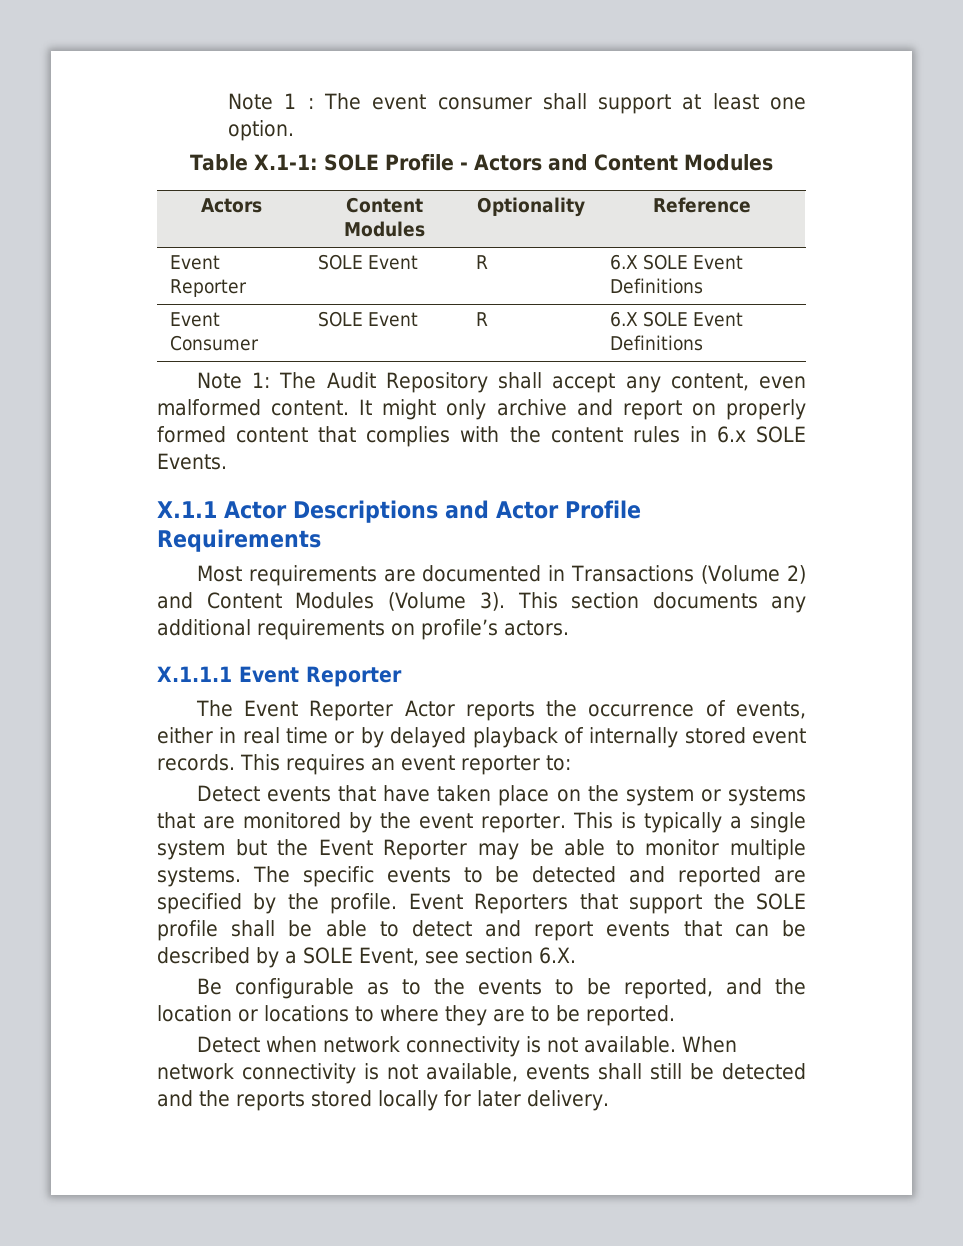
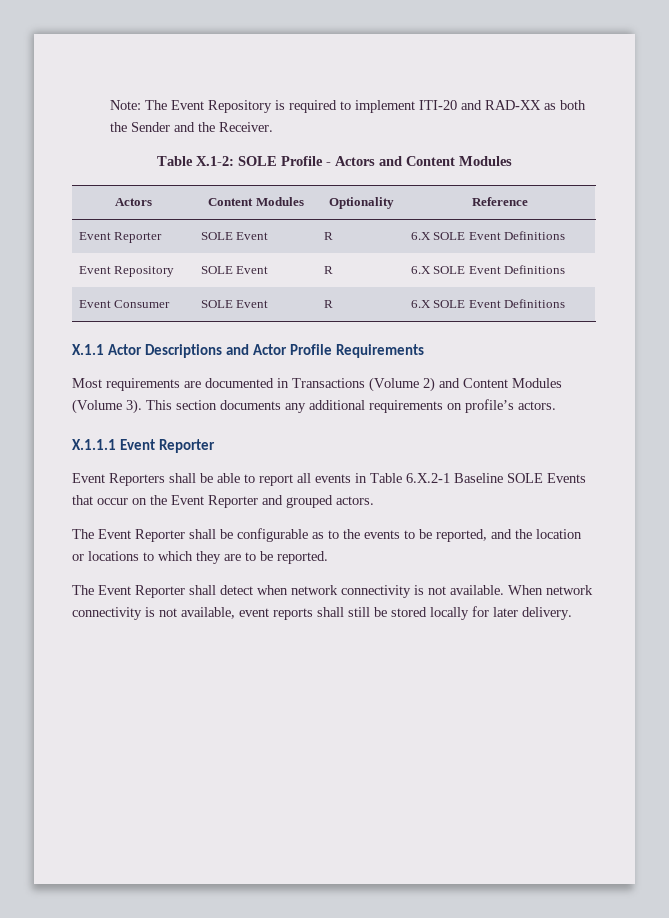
- Note 1 : The event consumer shall support at least one option.
- Table X.1-1: SOLE Profile - Actors and Content Modules
+ Note: The Event Repository is required to implement ITI-20 and RAD-XX as both the Sender and the Receiver.
+ Table X.1-2: SOLE Profile - Actors and Content Modules
+ Event Repository | SOLE Event | R | 6.X SOLE Event Definitions
- Note 1: The Audit Repository shall accept any content, even malformed content. It might only archive and report on properly formed content that complies with the content rules in 6.x SOLE Events.
- The Event Reporter Actor reports the occurrence of events, either in real time or by delayed playback of internally stored event records. This requires an event reporter to:
- Detect events that have taken place on the system or systems that are monitored by the event reporter. This is typically a single system but the Event Reporter may be able to monitor multiple systems. The specific events to be detected and reported are specified by the profile. Event Reporters that support the SOLE profile shall be able to detect and report events that can be described by a SOLE Event, see section 6.X.
- Be configurable as to the events to be reported, and the location or locations to where they are to be reported.
+ Event Reporters shall be able to report all events in Table 6.X.2-1 Baseline SOLE Events that occur on the Event Reporter and grouped actors.
+ The Event Reporter shall be configurable as to the events to be reported, and the location or locations to which they are to be reported.
- Detect when network connectivity is not available.
+ The Event Reporter shall detect when network connectivity is not available.
- When network connectivity is not available, events shall still be detected and the reports stored locally for later delivery.
+ When network connectivity is not available, event reports shall still be stored locally for later delivery.

